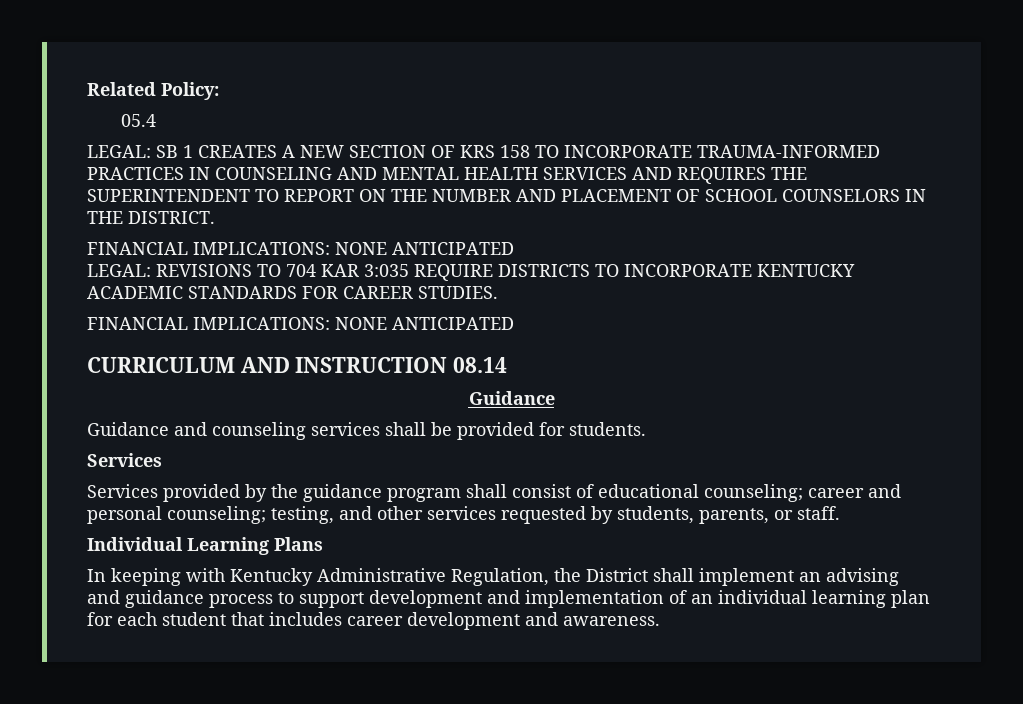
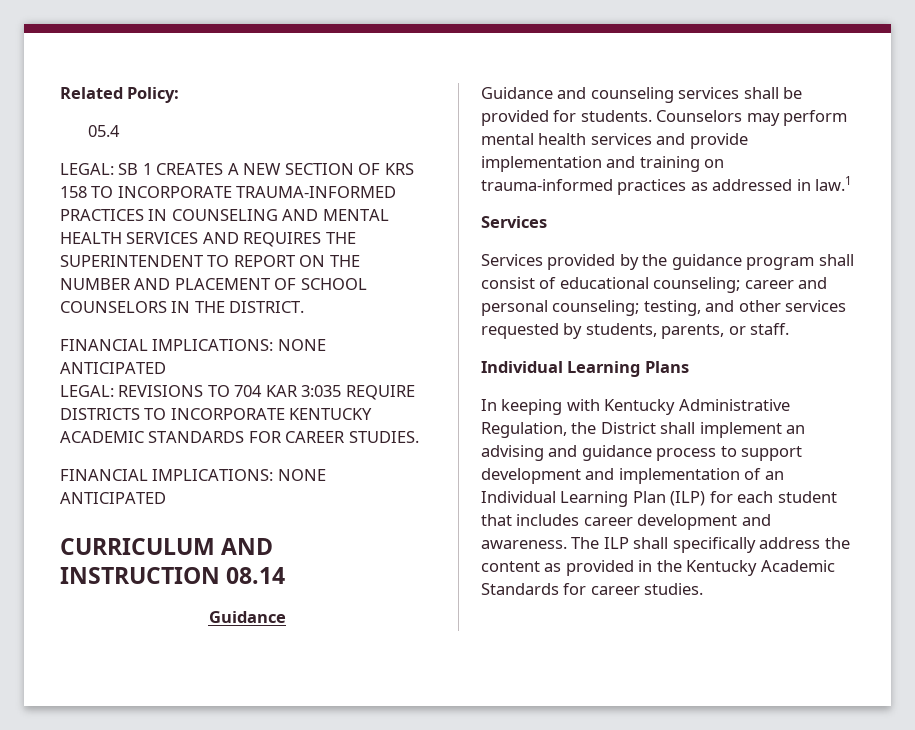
+ Counselors may perform mental health services and provide implementation and training on trauma-informed practices as addressed in law.1
- In keeping with Kentucky Administrative Regulation, the District shall implement an advising and guidance process to support development and implementation of an individual learning plan for each student that includes career development and awareness.
+ In keeping with Kentucky Administrative Regulation, the District shall implement an advising and guidance process to support development and implementation of an Individual Learning Plan (ILP) for each student that includes career development and awareness.
+ The ILP shall specifically address the content as provided in the Kentucky Academic Standards for career studies.

